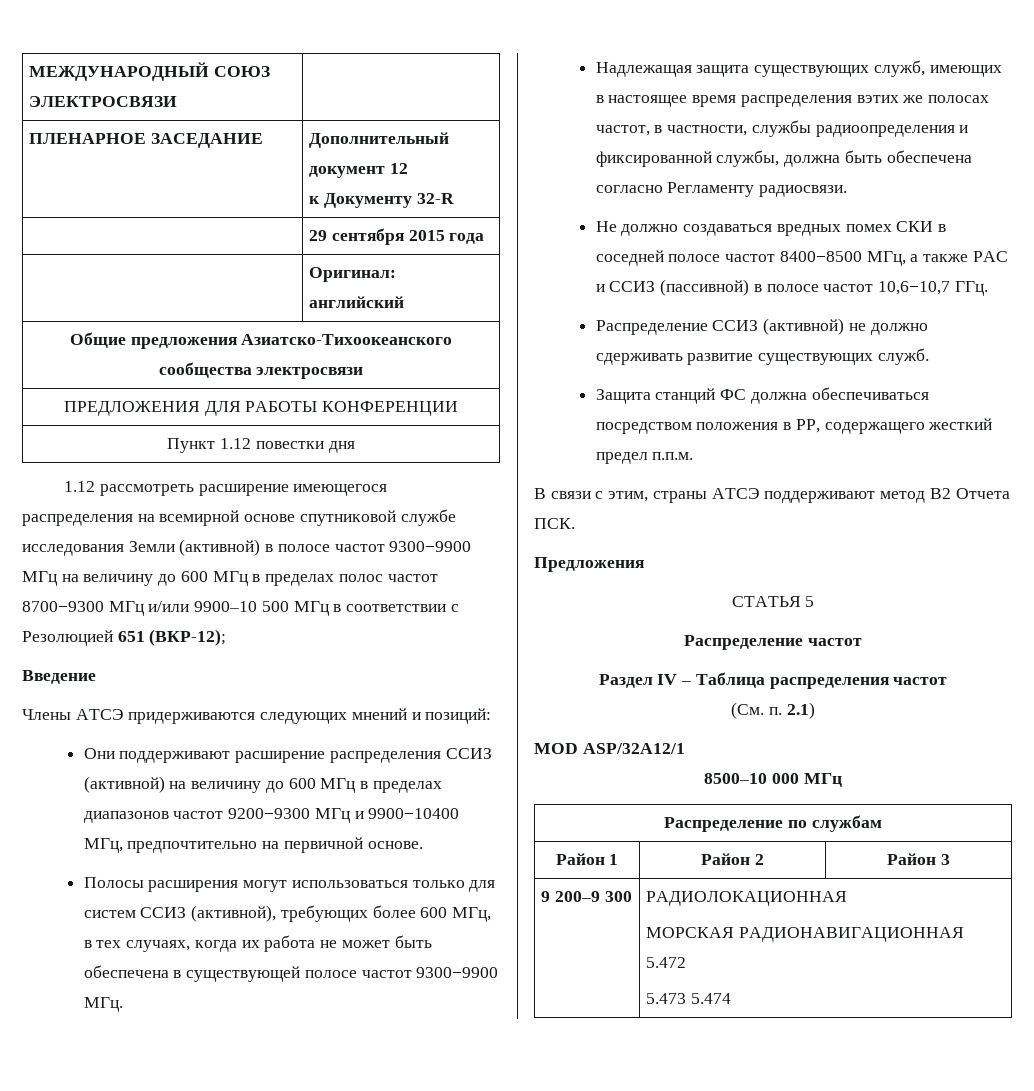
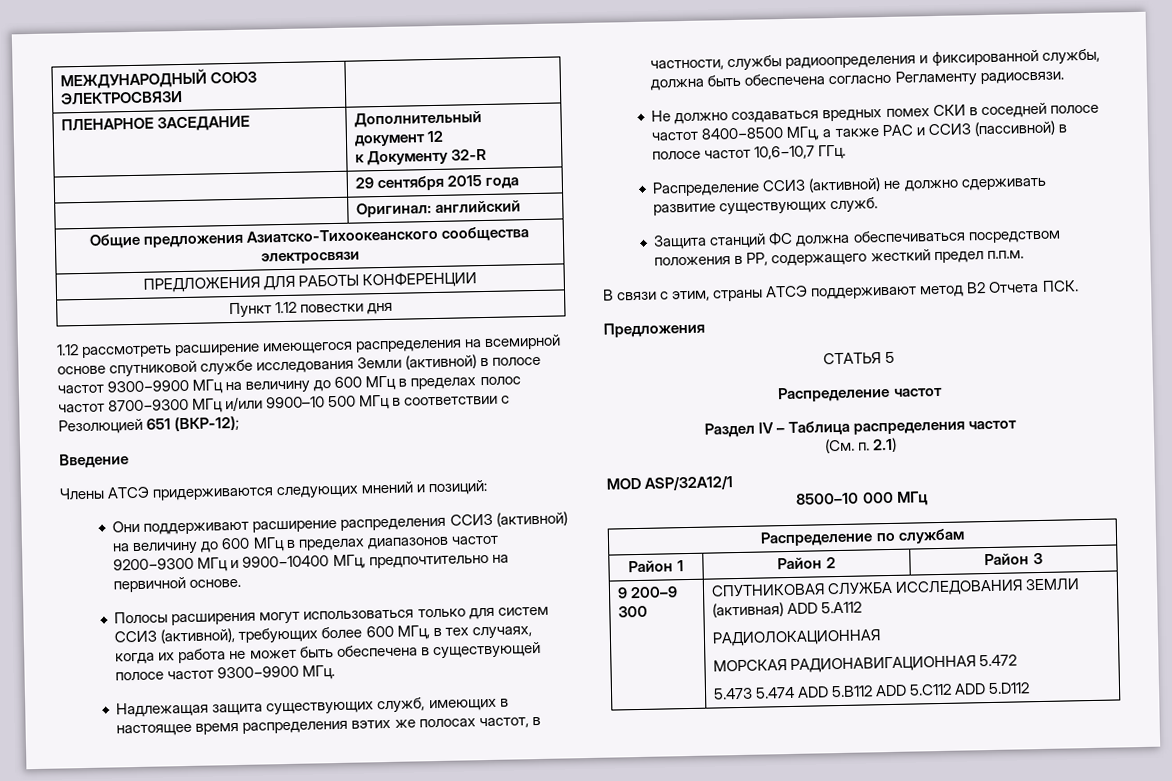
- 9 200–9 300 | РАДИОЛОКАЦИОННАЯ
+ 9 200–9 300 | СПУТНИКОВАЯ СЛУЖБА ИССЛЕДОВАНИЯ ЗЕМЛИ (активная) ADD 5.A112
+ РАДИОЛОКАЦИОННАЯ
  МОРСКАЯ РАДИОНАВИГАЦИОННАЯ 5.472
- 5.473 5.474
+ 5.473 5.474 ADD 5.B112 ADD 5.С112 ADD 5.D112

